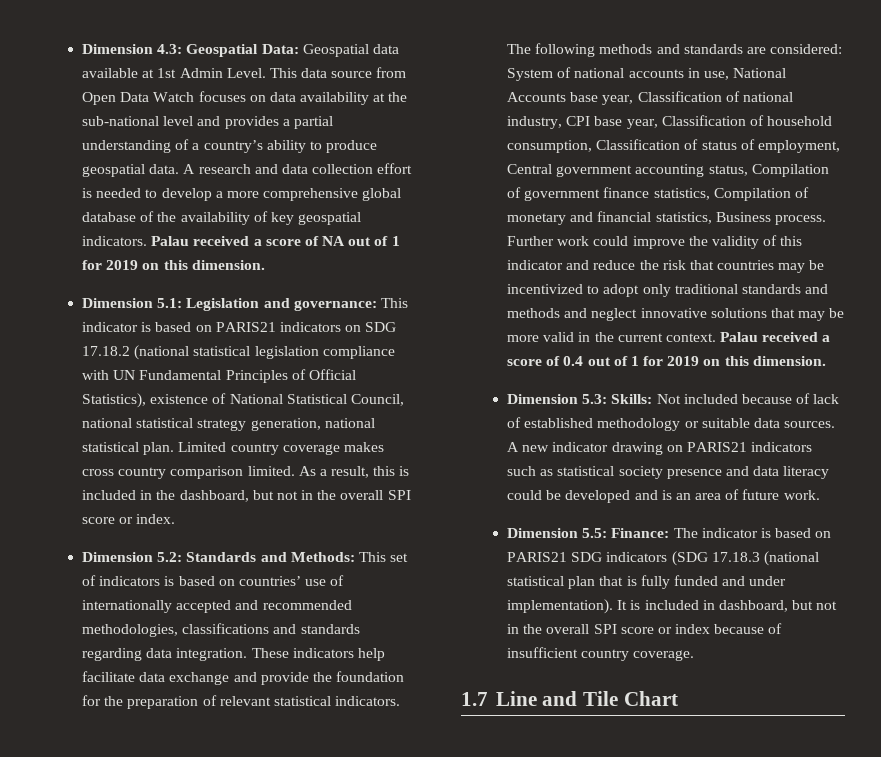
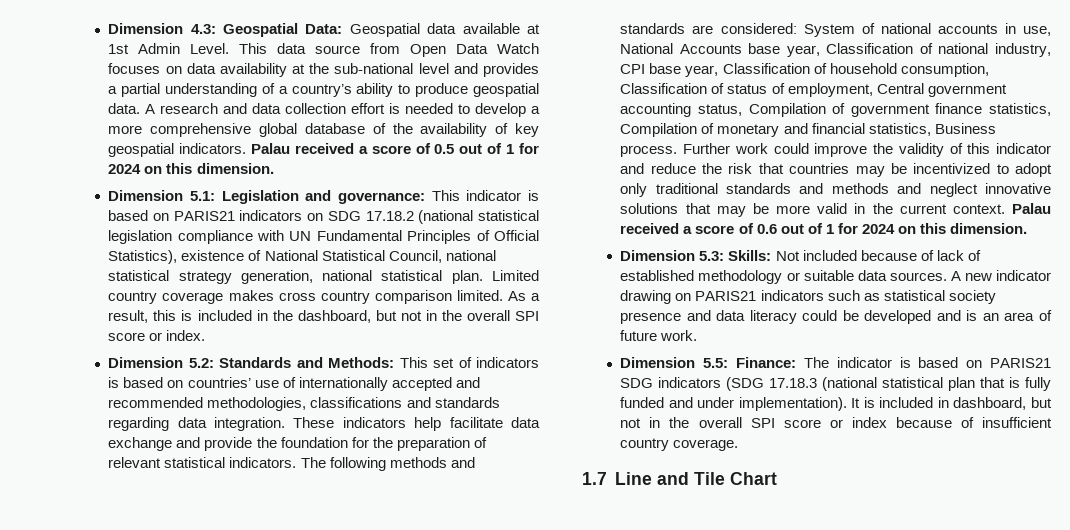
- Palau received a score of NA out of 1 for 2019 on this dimension.
+ Palau received a score of 0.5 out of 1 for 2024 on this dimension.
- Palau received a score of 0.4 out of 1 for 2019 on this dimension.
+ Palau received a score of 0.6 out of 1 for 2024 on this dimension.

